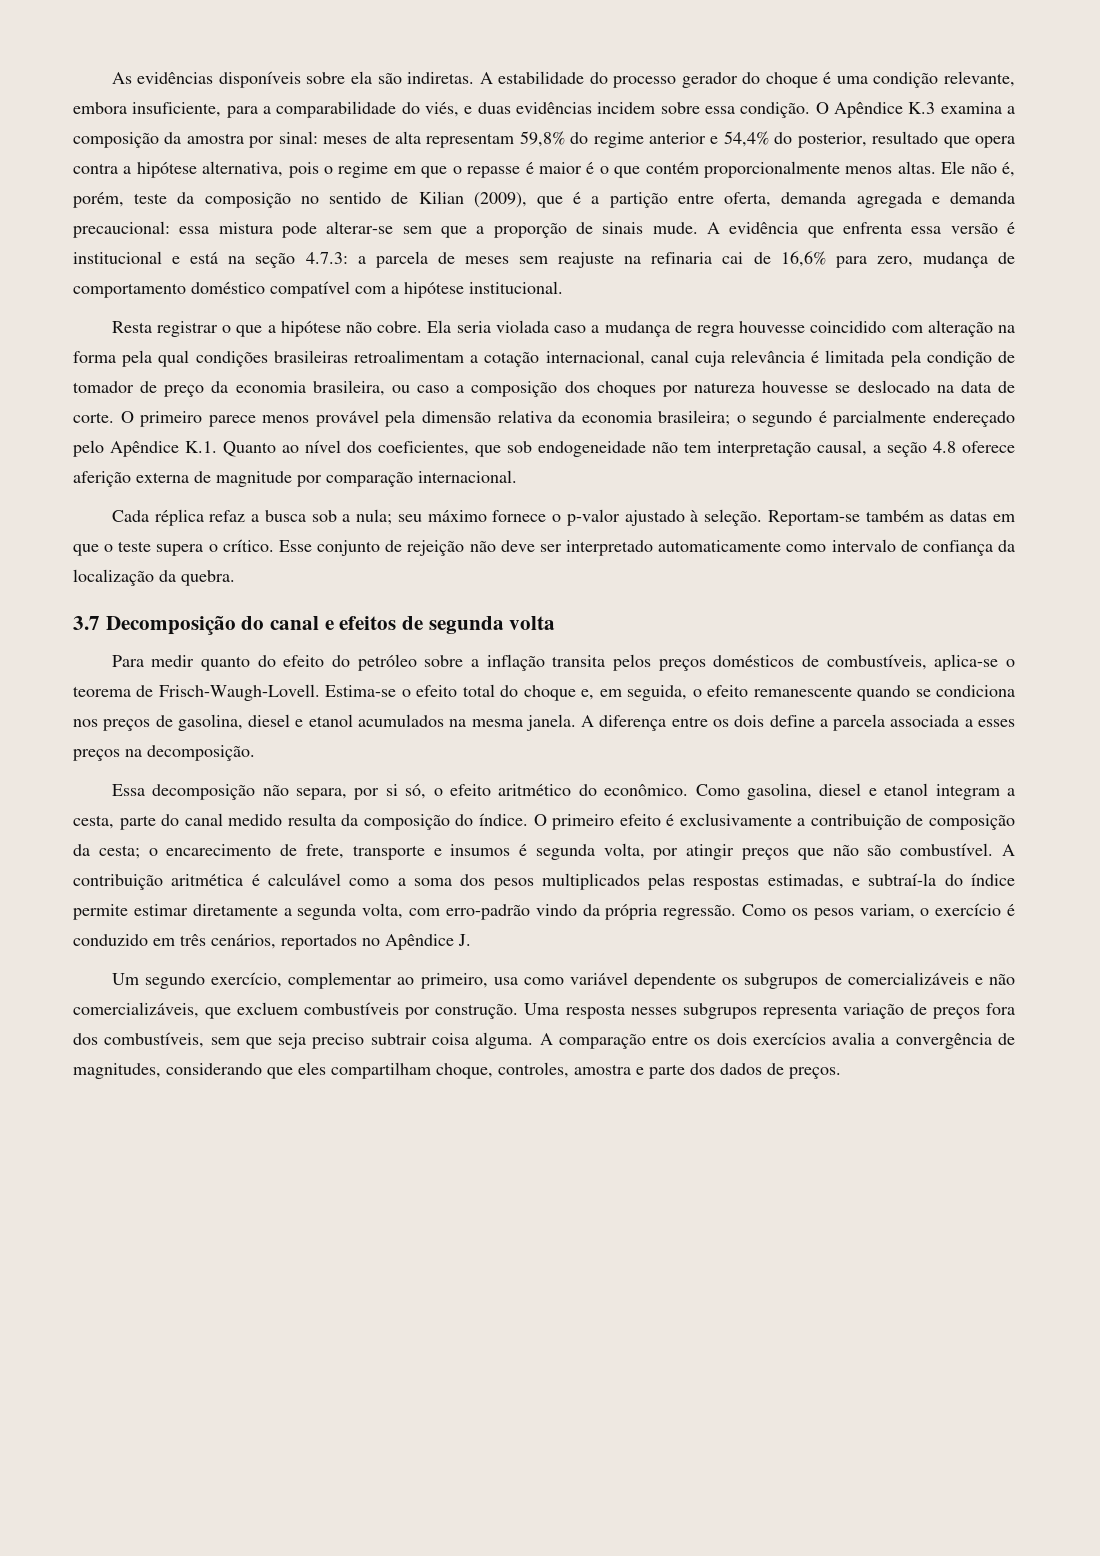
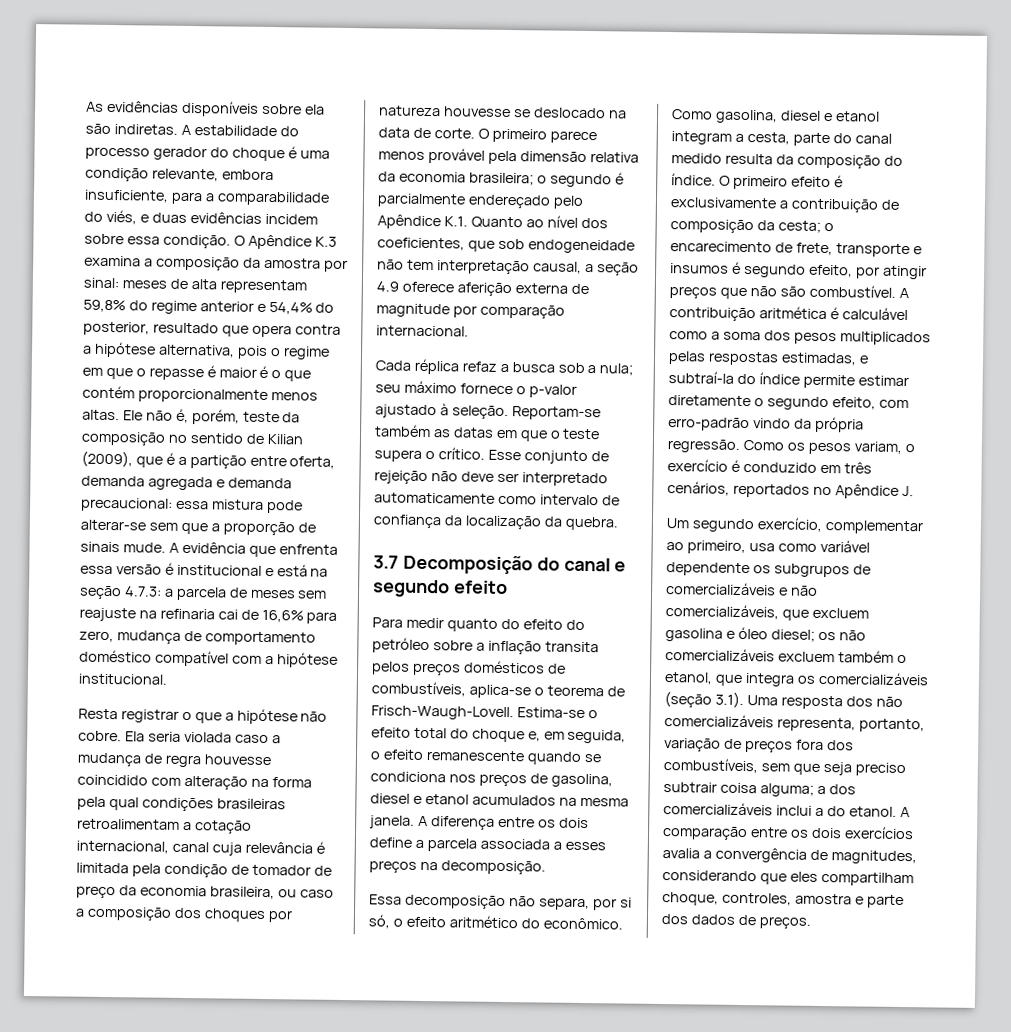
- O primeiro parece menos provável pela dimensão relativa da economia brasileira; o segundo é parcialmente endereçado pelo Apêndice K.1. Quanto ao nível dos coeficientes, que sob endogeneidade não tem interpretação causal, a seção 4.8 oferece aferição externa de magnitude por comparação internacional.
+ O primeiro parece menos provável pela dimensão relativa da economia brasileira; o segundo é parcialmente endereçado pelo Apêndice K.1. Quanto ao nível dos coeficientes, que sob endogeneidade não tem interpretação causal, a seção 4.9 oferece aferição externa de magnitude por comparação internacional.
- 3.7 Decomposição do canal e efeitos de segunda volta
+ 3.7 Decomposição do canal e segundo efeito
- O primeiro efeito é exclusivamente a contribuição de composição da cesta; o encarecimento de frete, transporte e insumos é segunda volta, por atingir preços que não são combustível.
+ O primeiro efeito é exclusivamente a contribuição de composição da cesta; o encarecimento de frete, transporte e insumos é segundo efeito, por atingir preços que não são combustível.
- A contribuição aritmética é calculável como a soma dos pesos multiplicados pelas respostas estimadas, e subtraí-la do índice permite estimar diretamente a segunda volta, com erro-padrão vindo da própria regressão.
+ A contribuição aritmética é calculável como a soma dos pesos multiplicados pelas respostas estimadas, e subtraí-la do índice permite estimar diretamente o segundo efeito, com erro-padrão vindo da própria regressão.
- Um segundo exercício, complementar ao primeiro, usa como variável dependente os subgrupos de comercializáveis e não comercializáveis, que excluem combustíveis por construção. Uma resposta nesses subgrupos representa variação de preços fora dos combustíveis, sem que seja preciso subtrair coisa alguma.
+ Um segundo exercício, complementar ao primeiro, usa como variável dependente os subgrupos de comercializáveis e não comercializáveis, que excluem gasolina e óleo diesel; os não comercializáveis excluem também o etanol, que integra os comercializáveis (seção 3.1). Uma resposta dos não comercializáveis representa, portanto, variação de preços fora dos combustíveis, sem que seja preciso subtrair coisa alguma; a dos comercializáveis inclui a do etanol.

